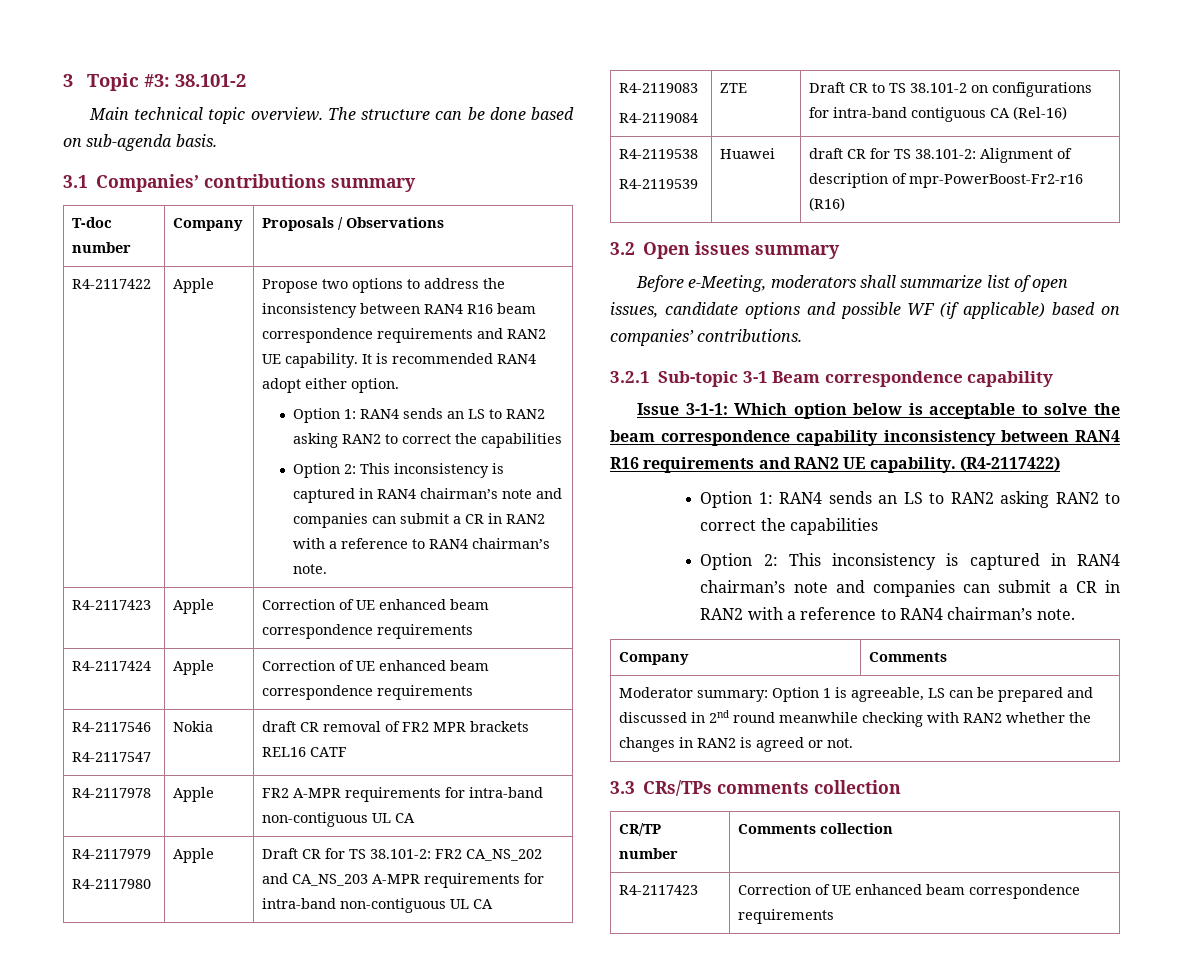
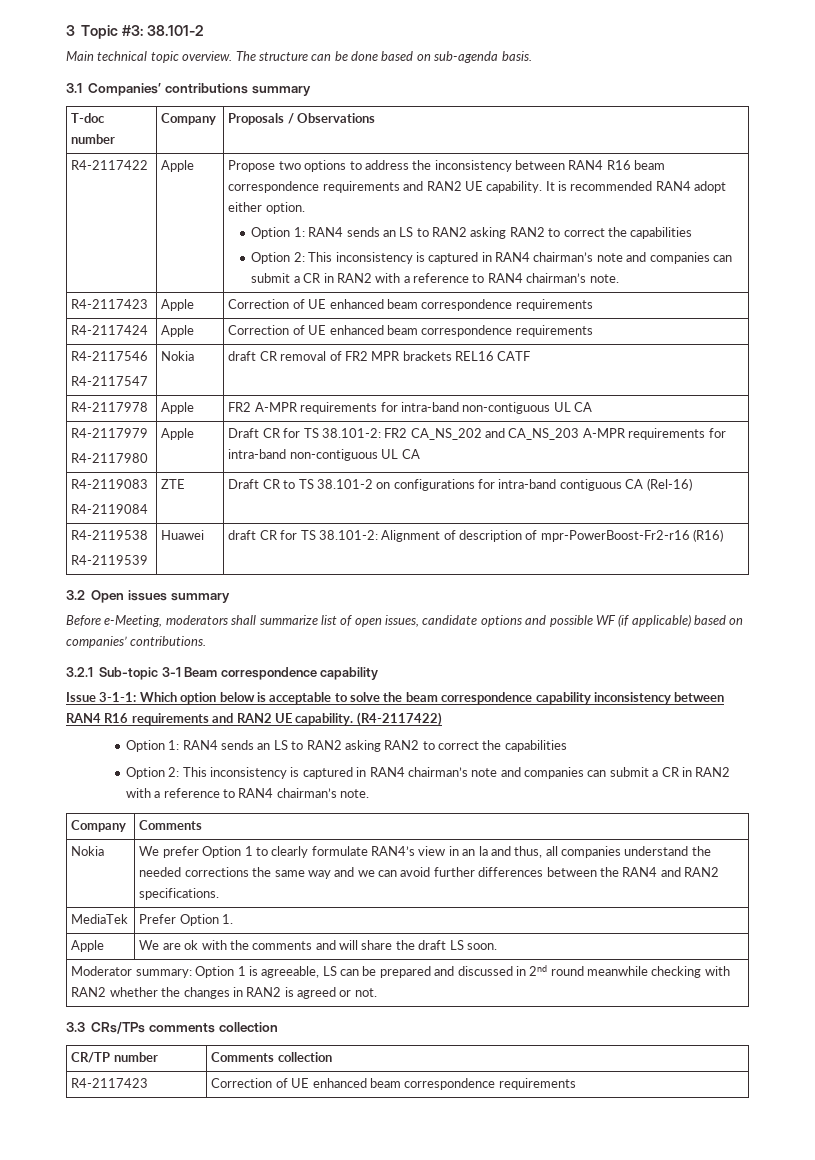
+ Nokia | We prefer Option 1 to clearly formulate RAN4’s view in an la and thus, all companies understand the needed corrections the same way and we can avoid further differences between the RAN4 and RAN2 specifications.
+ MediaTek | Prefer Option 1.
+ Apple | We are ok with the comments and will share the draft LS soon.

